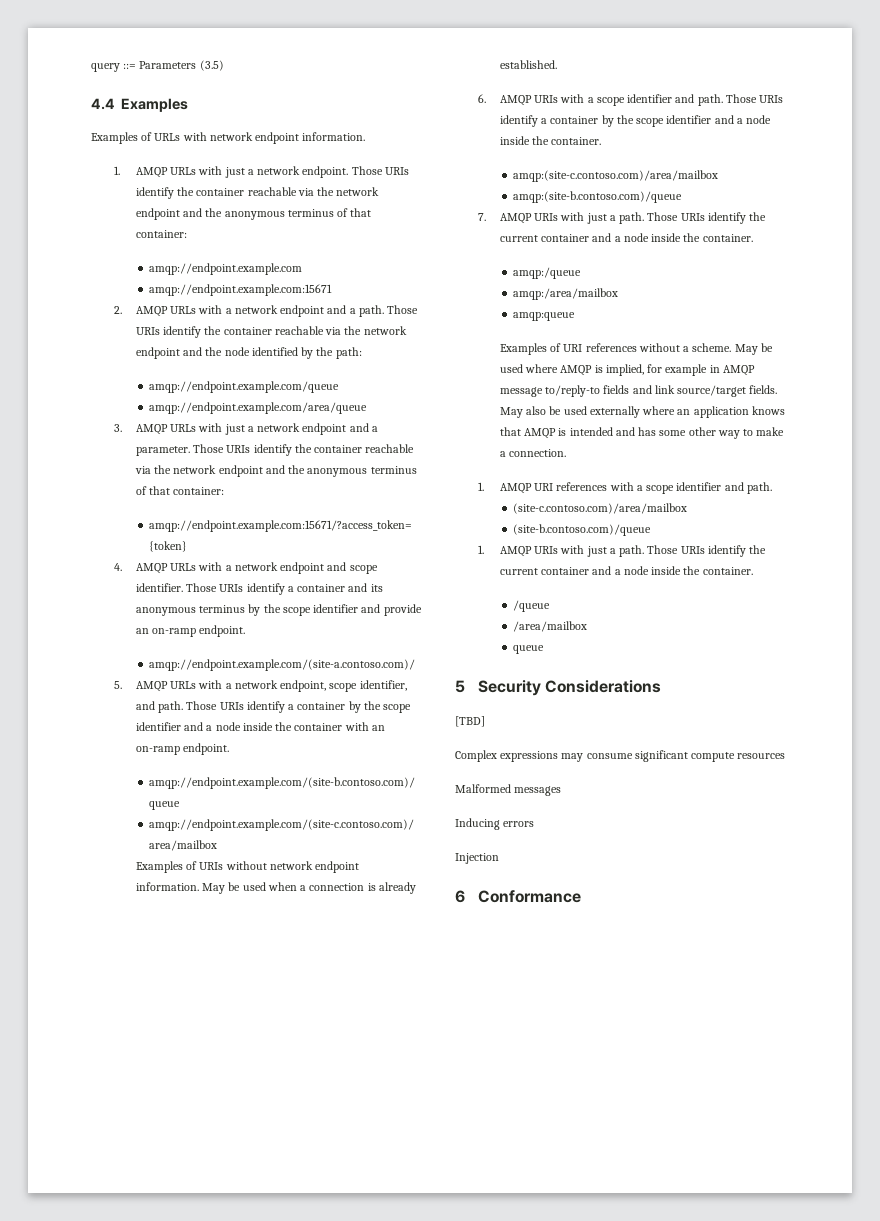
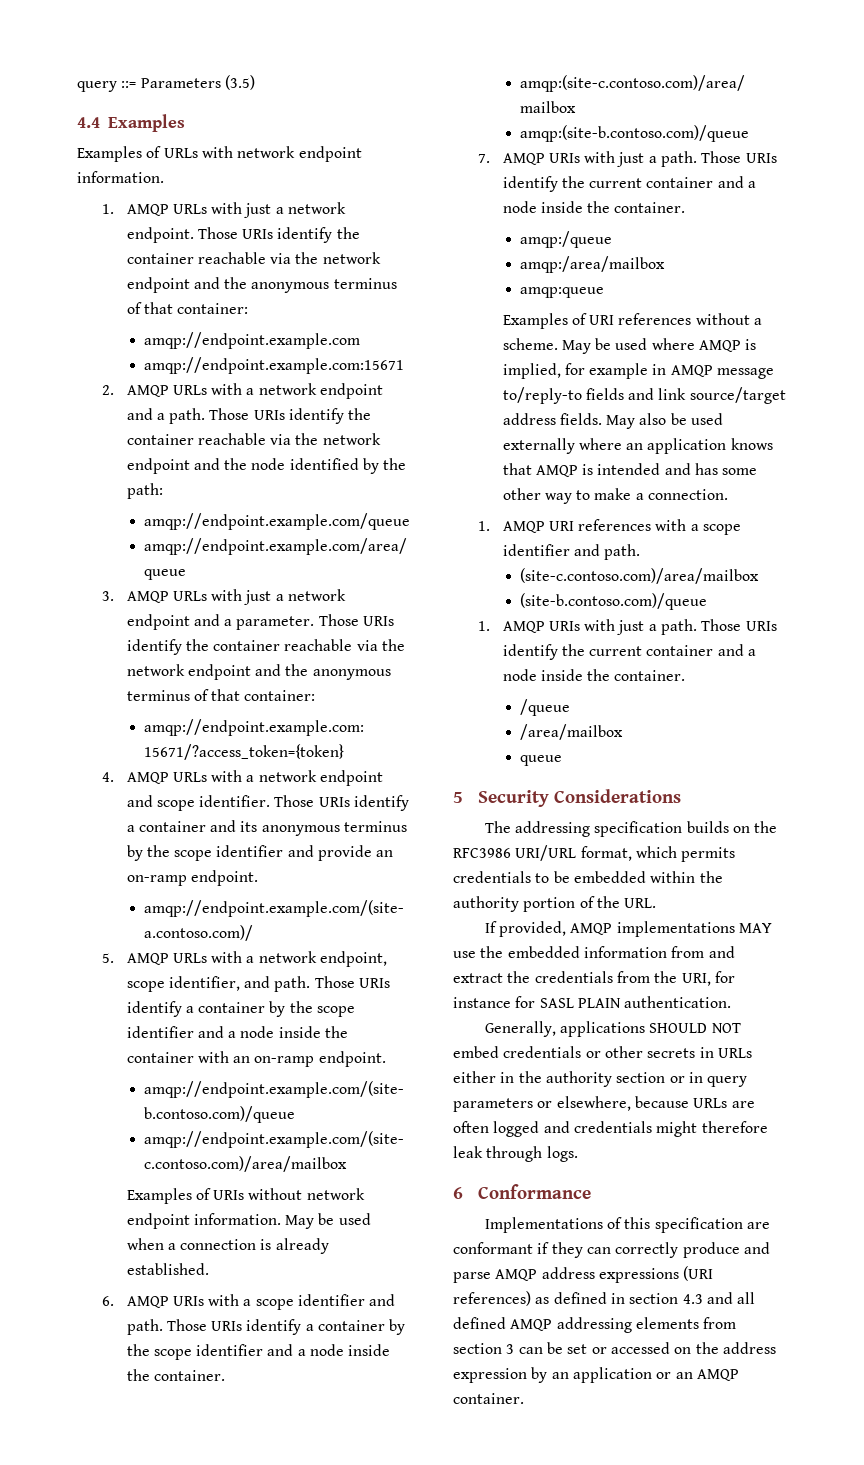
- May be used where AMQP is implied, for example in AMQP message to/reply-to fields and link source/target fields.
+ May be used where AMQP is implied, for example in AMQP message to/reply-to fields and link source/target address fields.
- [TBD]
- Complex expressions may consume significant compute resources
- Malformed messages
- Inducing errors
- Injection
+ The addressing specification builds on the RFC3986 URI/URL format, which permits credentials to be embedded within the authority portion of the URL.
+ If provided, AMQP implementations MAY use the embedded information from and extract the credentials from the URI, for instance for SASL PLAIN authentication.
+ Generally, applications SHOULD NOT embed credentials or other secrets in URLs either in the authority section or in query parameters or elsewhere, because URLs are often logged and credentials might therefore leak through logs.
  6 Conformance
+ Implementations of this specification are conformant if they can correctly produce and parse AMQP address expressions (URI references) as defined in section 4.3 and all defined AMQP addressing elements from section 3 can be set or accessed on the address expression by an application or an AMQP container.

